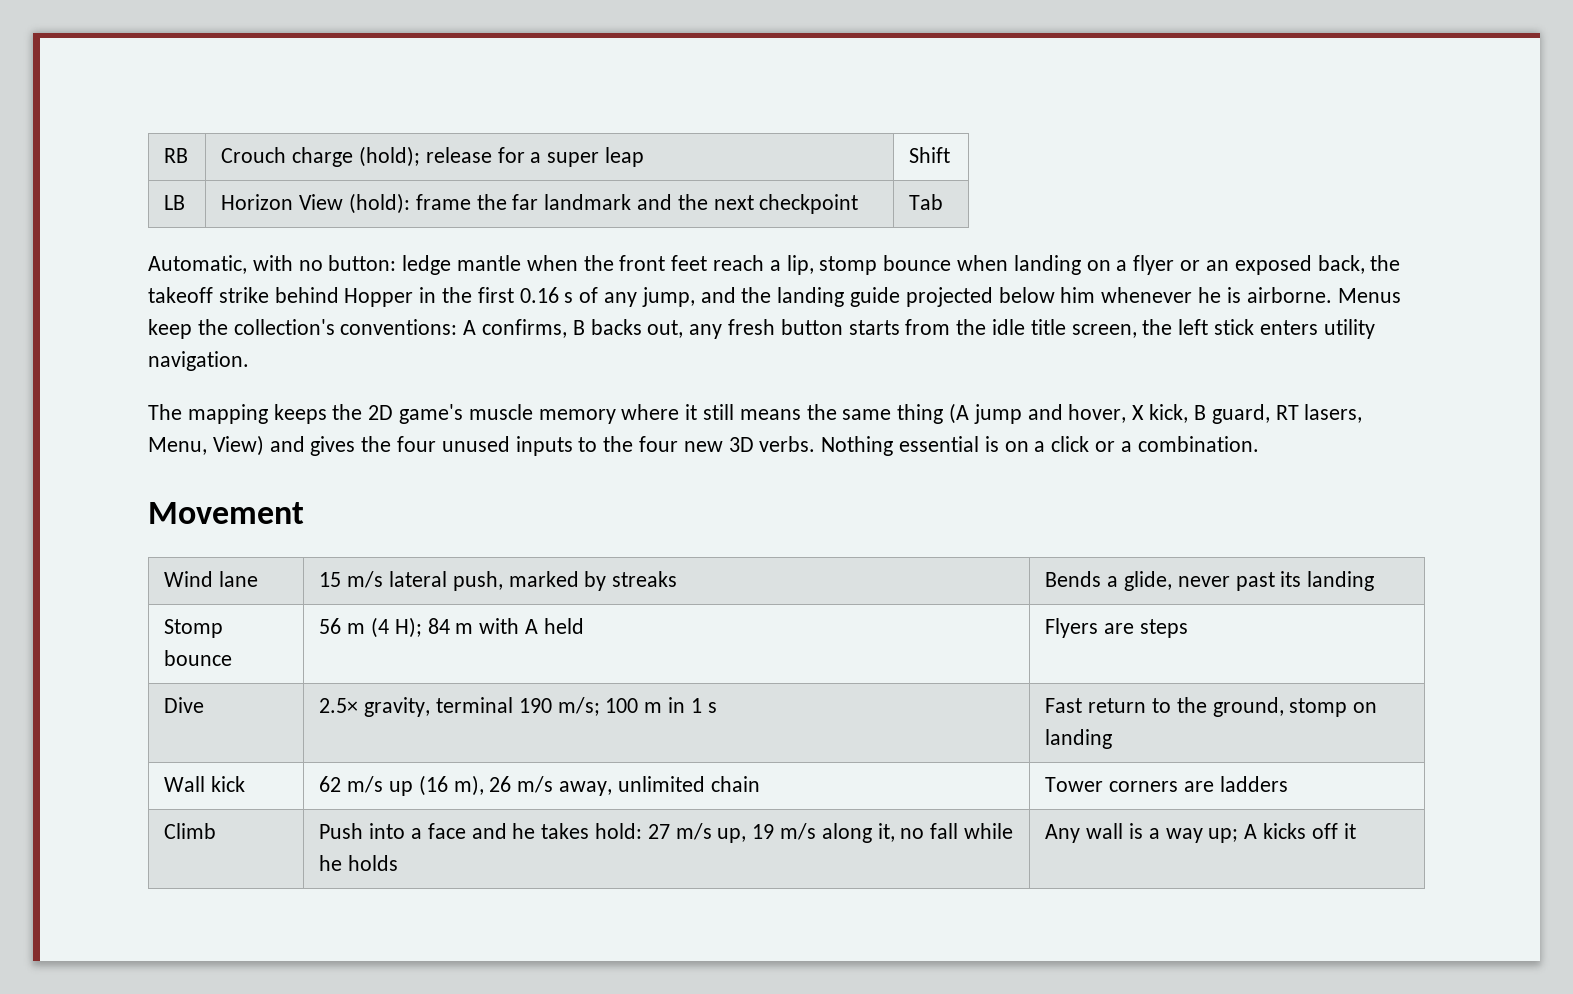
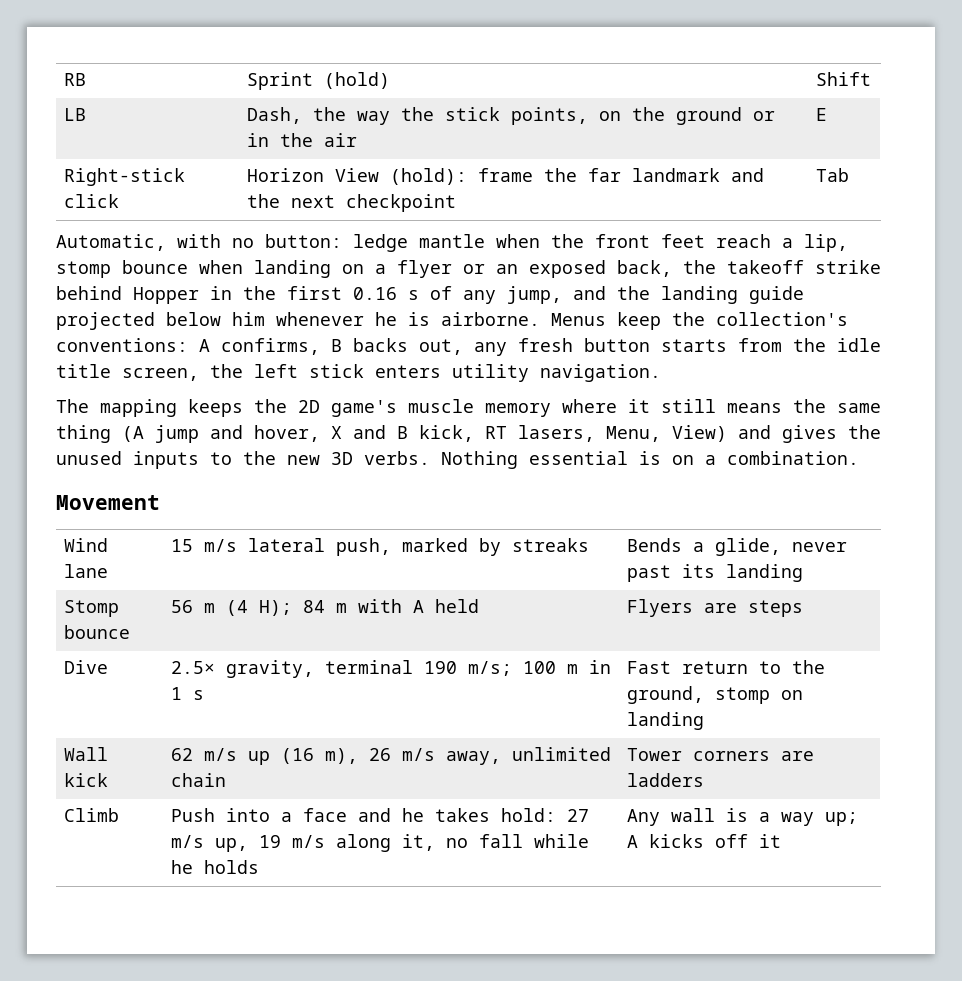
- RB | Crouch charge (hold); release for a super leap | Shift
- LB | Horizon View (hold): frame the far landmark and the next checkpoint | Tab
+ RB | Sprint (hold) | Shift
+ LB | Dash, the way the stick points, on the ground or in the air | E
+ Right-stick click | Horizon View (hold): frame the far landmark and the next checkpoint | Tab
- The mapping keeps the 2D game's muscle memory where it still means the same thing (A jump and hover, X kick, B guard, RT lasers, Menu, View) and gives the four unused inputs to the four new 3D verbs.
+ The mapping keeps the 2D game's muscle memory where it still means the same thing (A jump and hover, X and B kick, RT lasers, Menu, View) and gives the unused inputs to the new 3D verbs.
- Nothing essential is on a click or a combination.
+ Nothing essential is on a combination.

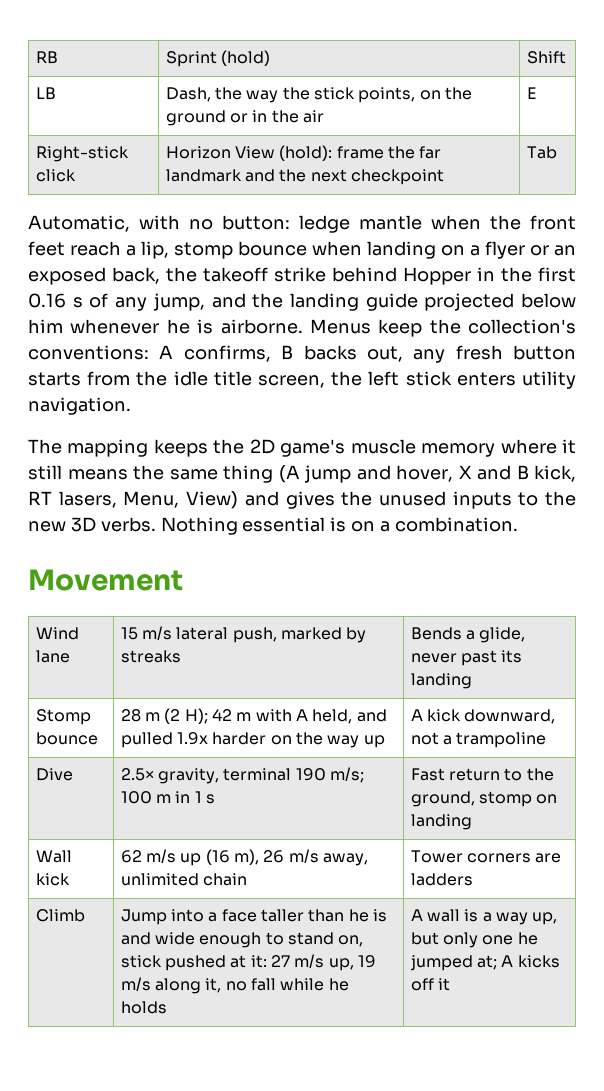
- Stomp bounce | 56 m (4 H); 84 m with A held | Flyers are steps
+ Stomp bounce | 28 m (2 H); 42 m with A held, and pulled 1.9x harder on the way up | A kick downward, not a trampoline
- Push into a face and he takes hold: 27 m/s up, 19 m/s along it, no fall while he holds
+ Jump into a face taller than he is and wide enough to stand on, stick pushed at it: 27 m/s up, 19 m/s along it, no fall while he holds
- Any wall is a way up; A kicks off it
+ A wall is a way up, but only one he jumped at; A kicks off it

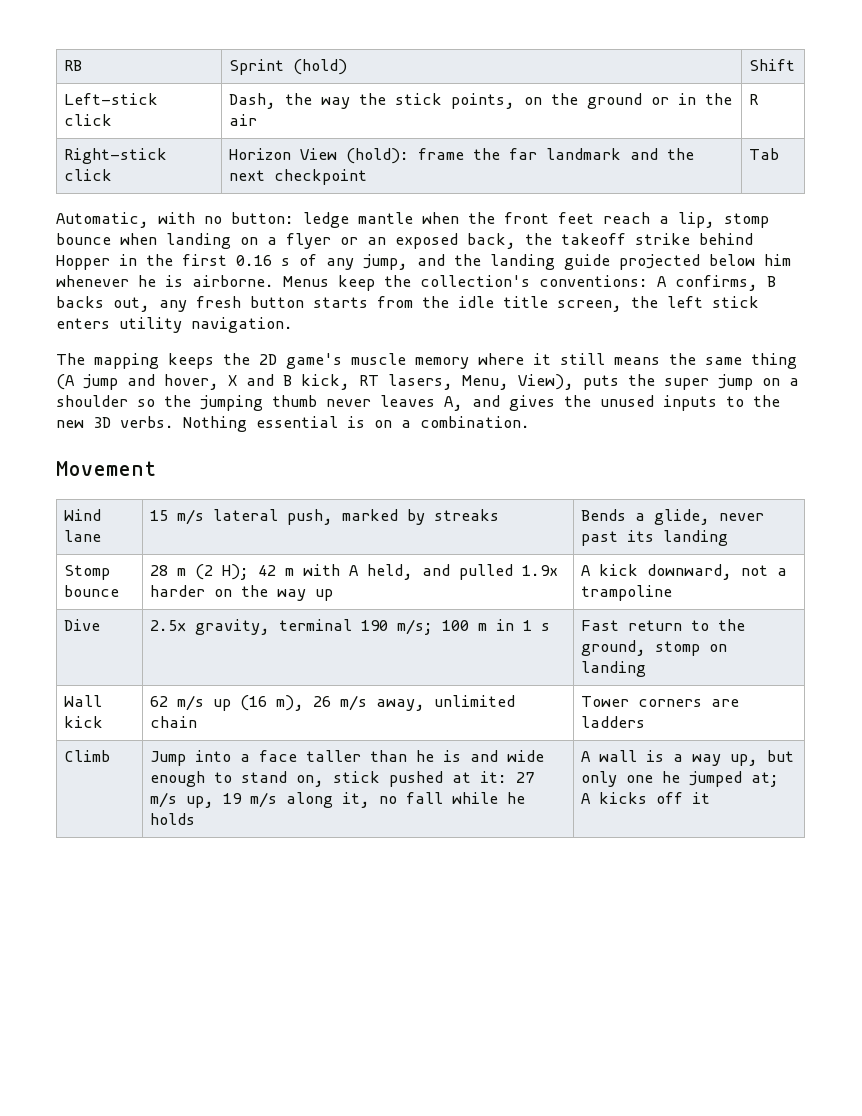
- LB | Dash, the way the stick points, on the ground or in the air | E
+ Left-stick click | Dash, the way the stick points, on the ground or in the air | R
- The mapping keeps the 2D game's muscle memory where it still means the same thing (A jump and hover, X and B kick, RT lasers, Menu, View) and gives the unused inputs to the new 3D verbs.
+ The mapping keeps the 2D game's muscle memory where it still means the same thing (A jump and hover, X and B kick, RT lasers, Menu, View), puts the super jump on a shoulder so the jumping thumb never leaves A, and gives the unused inputs to the new 3D verbs.

